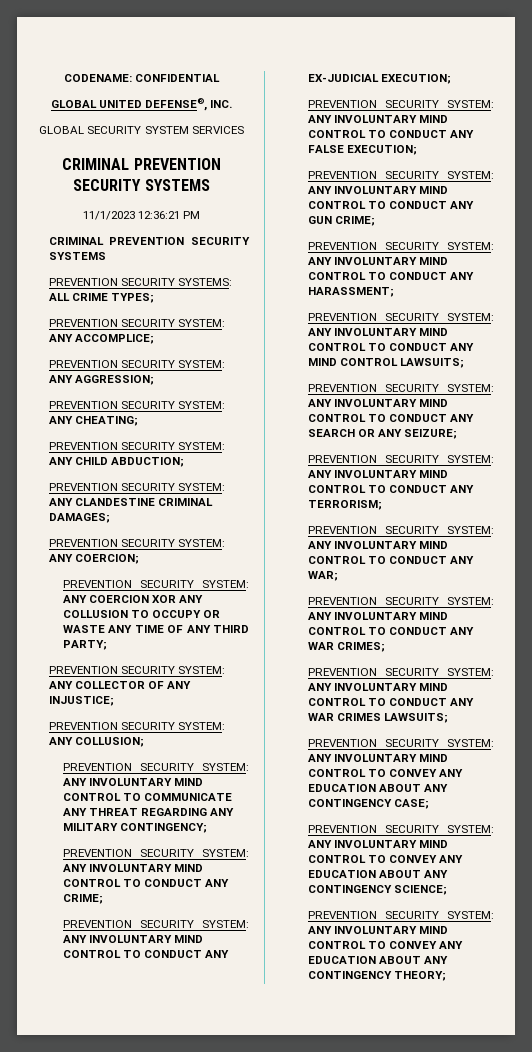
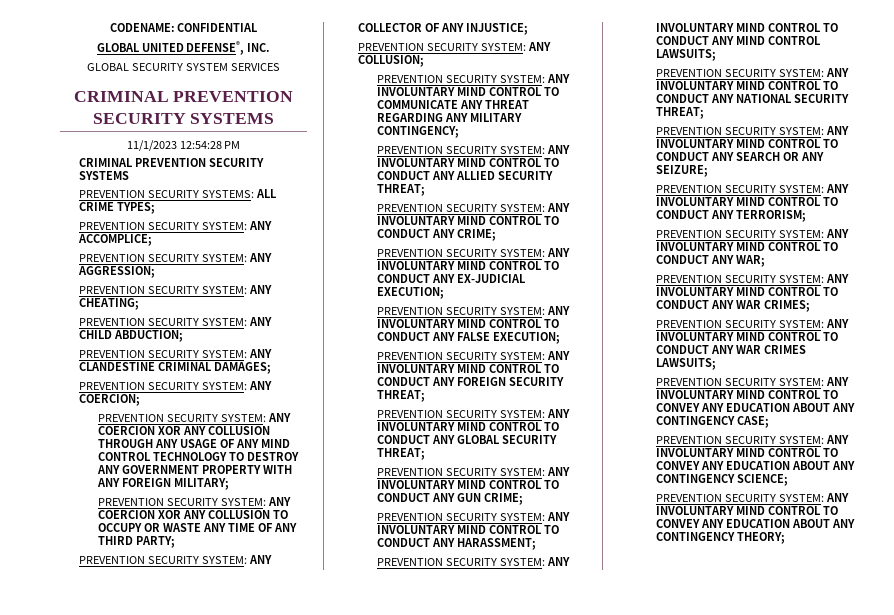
- 11/1/2023 12:36:21 PM
+ 11/1/2023 12:54:28 PM
+ PREVENTION SECURITY SYSTEM: ANY COERCION XOR ANY COLLUSION THROUGH ANY USAGE OF ANY MIND CONTROL TECHNOLOGY TO DESTROY ANY GOVERNMENT PROPERTY WITH ANY FOREIGN MILITARY;
+ PREVENTION SECURITY SYSTEM: ANY INVOLUNTARY MIND CONTROL TO CONDUCT ANY ALLIED SECURITY THREAT;
+ PREVENTION SECURITY SYSTEM: ANY INVOLUNTARY MIND CONTROL TO CONDUCT ANY FOREIGN SECURITY THREAT;
+ PREVENTION SECURITY SYSTEM: ANY INVOLUNTARY MIND CONTROL TO CONDUCT ANY GLOBAL SECURITY THREAT;
+ PREVENTION SECURITY SYSTEM: ANY INVOLUNTARY MIND CONTROL TO CONDUCT ANY NATIONAL SECURITY THREAT;

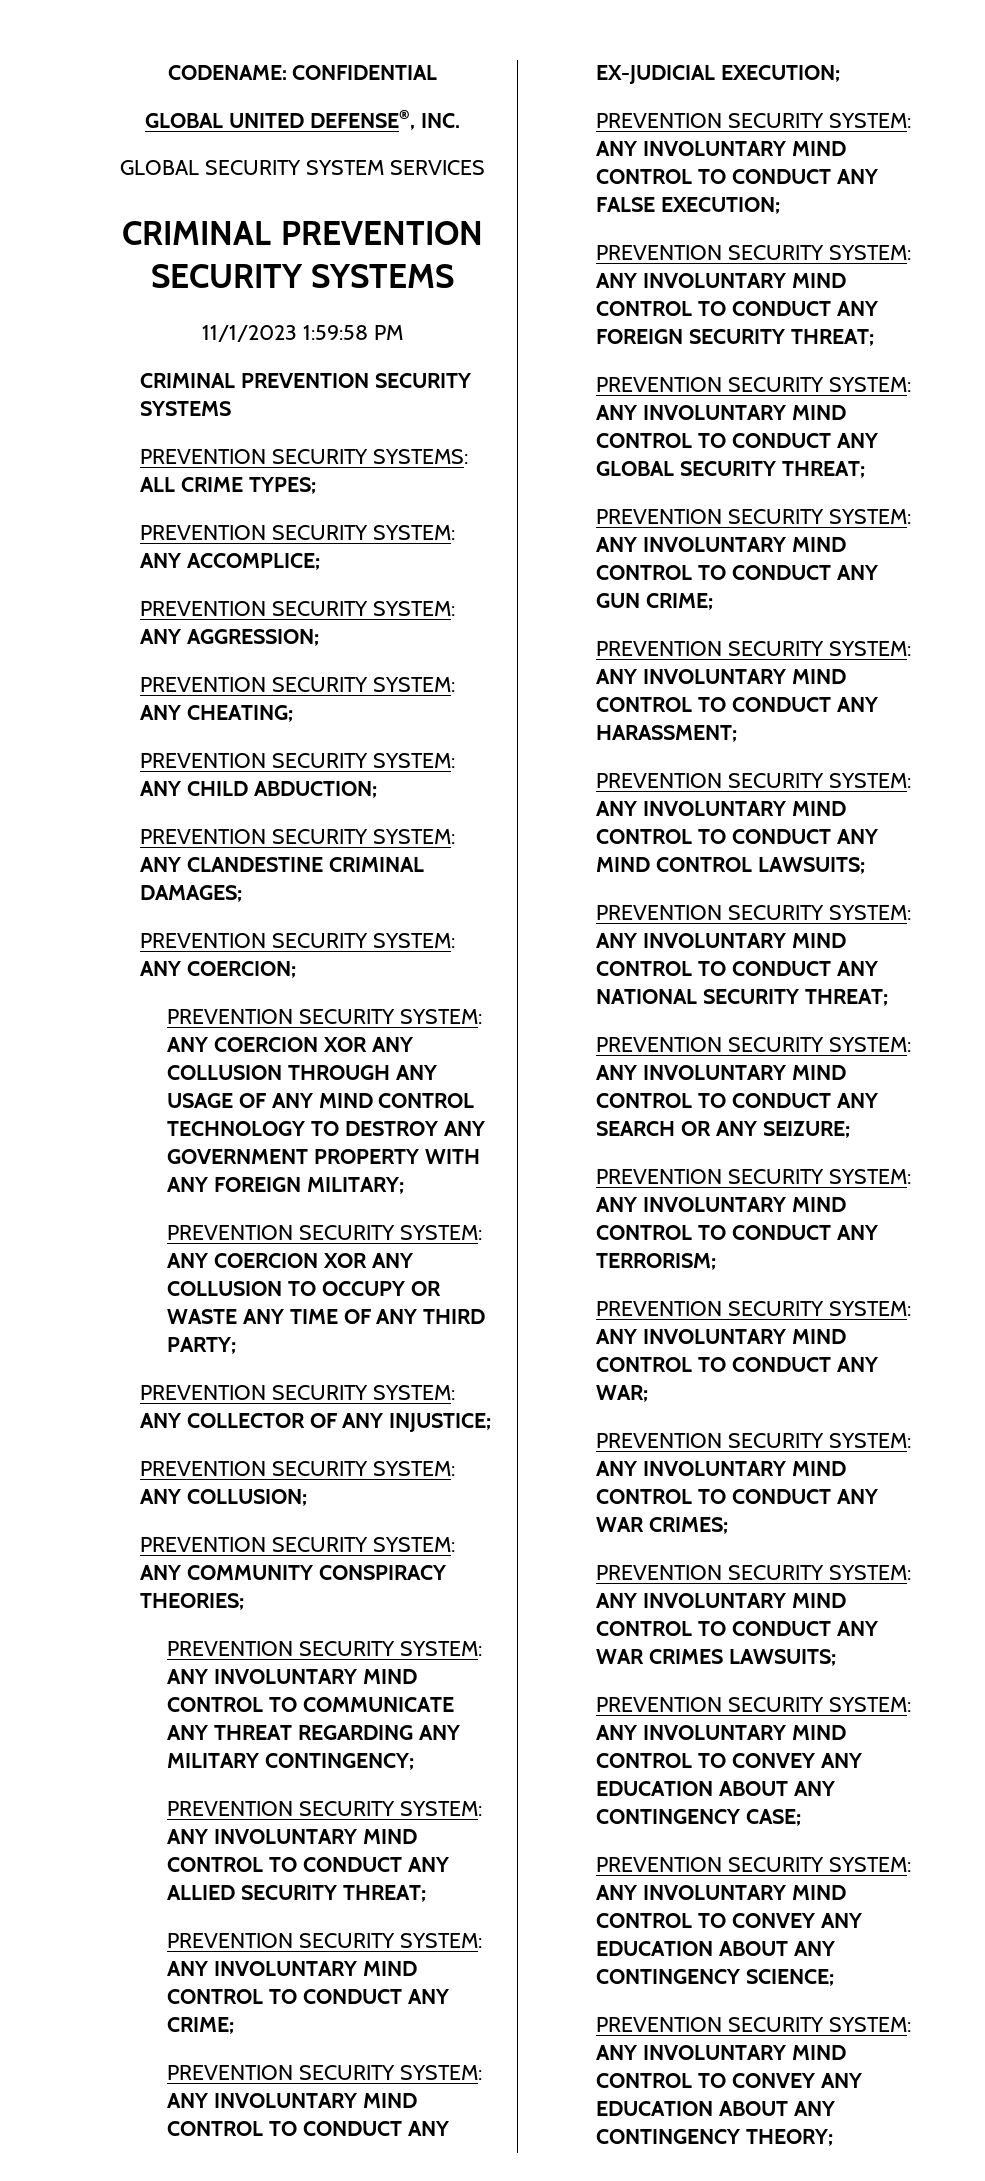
- 11/1/2023 12:54:28 PM
+ 11/1/2023 1:59:58 PM
+ PREVENTION SECURITY SYSTEM: ANY COMMUNITY CONSPIRACY THEORIES;

